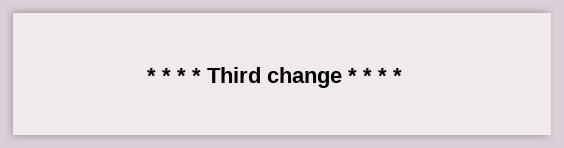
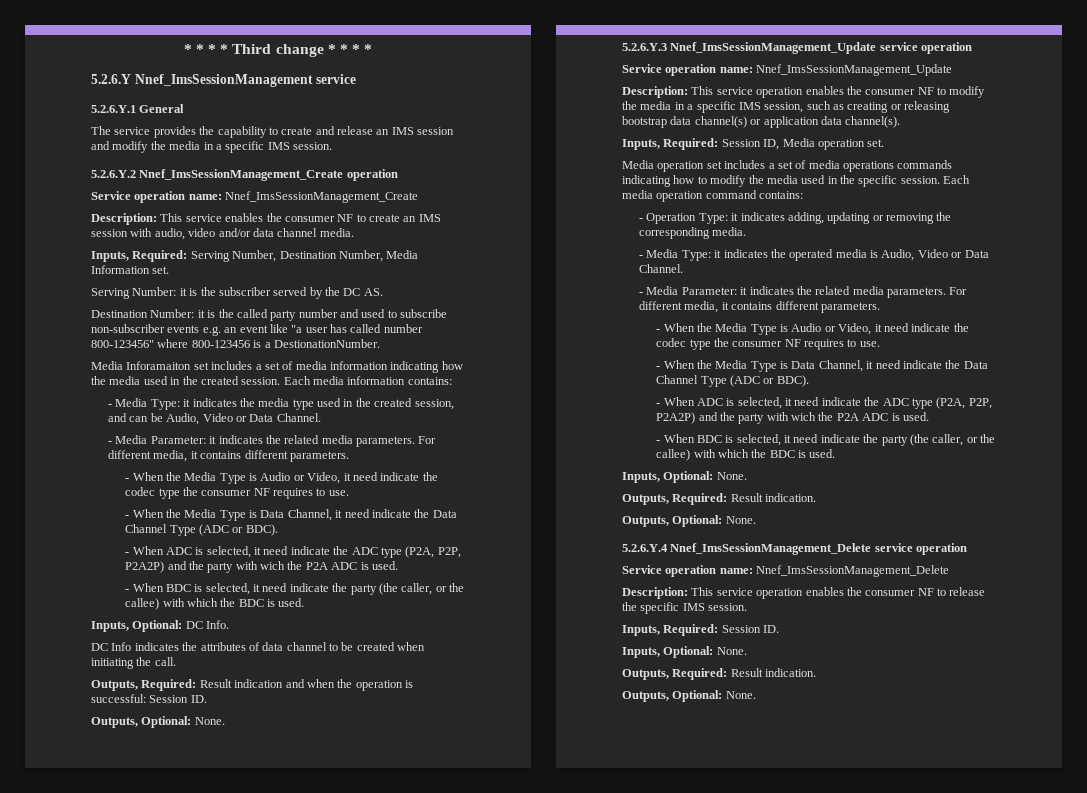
+ 5.2.6.Y Nnef_ImsSessionManagement service
+ 5.2.6.Y.1 General
+ The service provides the capability to create and release an IMS session and modify the media in a specific IMS session.
+ 5.2.6.Y.2 Nnef_ImsSessionManagement_Create operation
+ Service operation name: Nnef_ImsSessionManagement_Create
+ Description: This service enables the consumer NF to create an IMS session with audio, video and/or data channel media.
+ Inputs, Required: Serving Number, Destination Number, Media Information set.
+ Serving Number: it is the subscriber served by the DC AS.
+ Destination Number: it is the called party number and used to subscribe non-subscriber events e.g. an event like "a user has called number 800-123456" where 800-123456 is a DestionationNumber.
+ Media Inforamaiton set includes a set of media information indicating how the media used in the created session. Each media information contains:
+ - Media Type: it indicates the media type used in the created session, and can be Audio, Video or Data Channel.
+ - Media Parameter: it indicates the related media parameters. For different media, it contains different parameters.
+ - When the Media Type is Audio or Video, it need indicate the codec type the consumer NF requires to use.
+ - When the Media Type is Data Channel, it need indicate the Data Channel Type (ADC or BDC).
+ - When ADC is selected, it need indicate the ADC type (P2A, P2P, P2A2P) and the party with wich the P2A ADC is used.
+ - When BDC is selected, it need indicate the party (the caller, or the callee) with which the BDC is used.
+ Inputs, Optional: DC Info.
+ DC Info indicates the attributes of data channel to be created when initiating the call.
+ Outputs, Required: Result indication and when the operation is successful: Session ID.
+ Outputs, Optional: None.
+ 5.2.6.Y.3 Nnef_ImsSessionManagement_Update service operation
+ Service operation name: Nnef_ImsSessionManagement_Update
+ Description: This service operation enables the consumer NF to modify the media in a specific IMS session, such as creating or releasing bootstrap data channel(s) or application data channel(s).
+ Inputs, Required: Session ID, Media operation set.
+ Media operation set includes a set of media operations commands indicating how to modify the media used in the specific session. Each media operation command contains:
+ - Operation Type: it indicates adding, updating or removing the corresponding media.
+ - Media Type: it indicates the operated media is Audio, Video or Data Channel.
+ - Media Parameter: it indicates the related media parameters. For different media, it contains different parameters.
+ - When the Media Type is Audio or Video, it need indicate the codec type the consumer NF requires to use.
+ - When the Media Type is Data Channel, it need indicate the Data Channel Type (ADC or BDC).
+ - When ADC is selected, it need indicate the ADC type (P2A, P2P, P2A2P) and the party with wich the P2A ADC is used.
+ - When BDC is selected, it need indicate the party (the caller, or the callee) with which the BDC is used.
+ Inputs, Optional: None.
+ Outputs, Required: Result indication.
+ Outputs, Optional: None.
+ 5.2.6.Y.4 Nnef_ImsSessionManagement_Delete service operation
+ Service operation name: Nnef_ImsSessionManagement_Delete
+ Description: This service operation enables the consumer NF to release the specific IMS session.
+ Inputs, Required: Session ID.
+ Inputs, Optional: None.
+ Outputs, Required: Result indication.
+ Outputs, Optional: None.

